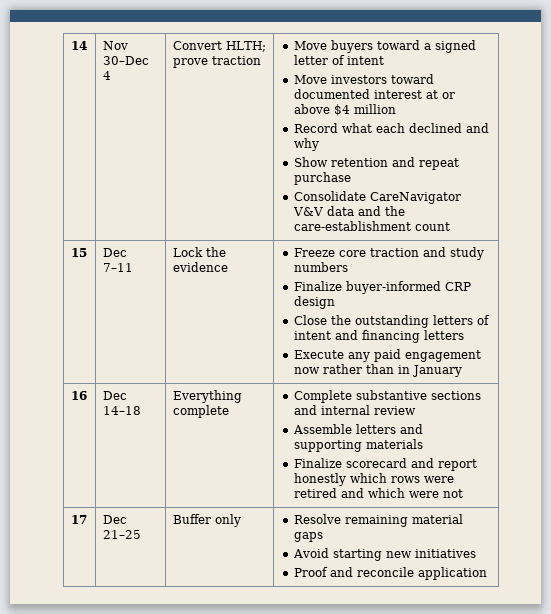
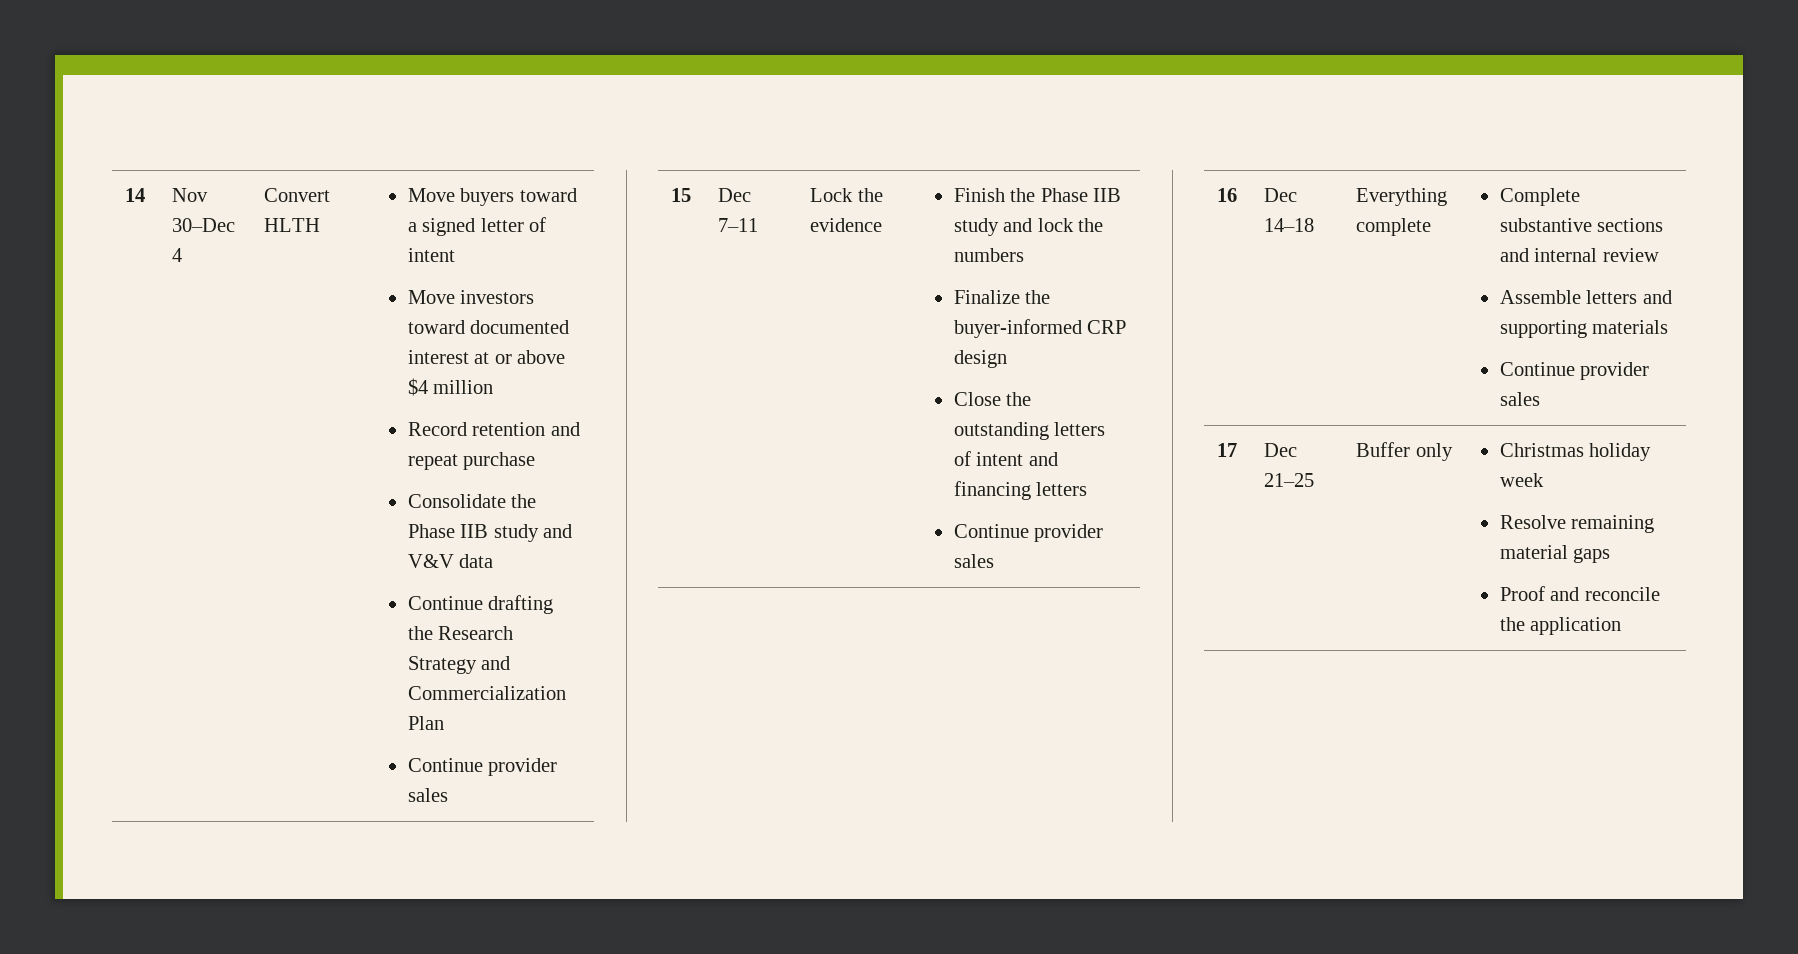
- Convert HLTH; prove traction
+ Convert HLTH
- Record what each declined and why
- Show retention and repeat purchase
+ Record retention and repeat purchase
- Consolidate CareNavigator V&V data and the care-establishment count
+ Consolidate the Phase IIB study and V&V data
+ Continue drafting the Research Strategy and Commercialization Plan
+ Continue provider sales
- 15 | Dec 7–11 | Lock the evidence | Freeze core traction and study numbers
- Finalize buyer-informed CRP design
+ 15 | Dec 7–11 | Lock the evidence | Finish the Phase IIB study and lock the numbers
+ Finalize the buyer-informed CRP design
  Close the outstanding letters of intent and financing letters
- Execute any paid engagement now rather than in January
+ Continue provider sales
  16 | Dec 14–18 | Everything complete | Complete substantive sections and internal review
  Assemble letters and supporting materials
- Finalize scorecard and report honestly which rows were retired and which were not
+ Continue provider sales
- 17 | Dec 21–25 | Buffer only | Resolve remaining material gaps
- Avoid starting new initiatives
- Proof and reconcile application
+ 17 | Dec 21–25 | Buffer only | Christmas holiday week
+ Resolve remaining material gaps
+ Proof and reconcile the application

